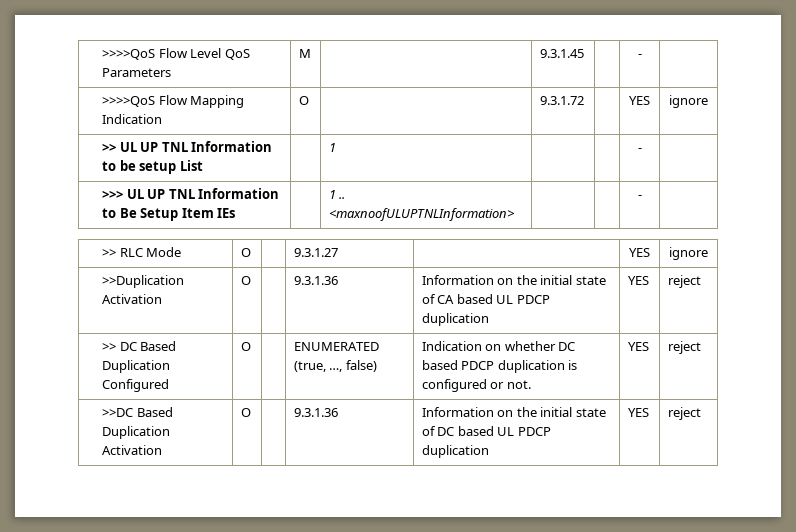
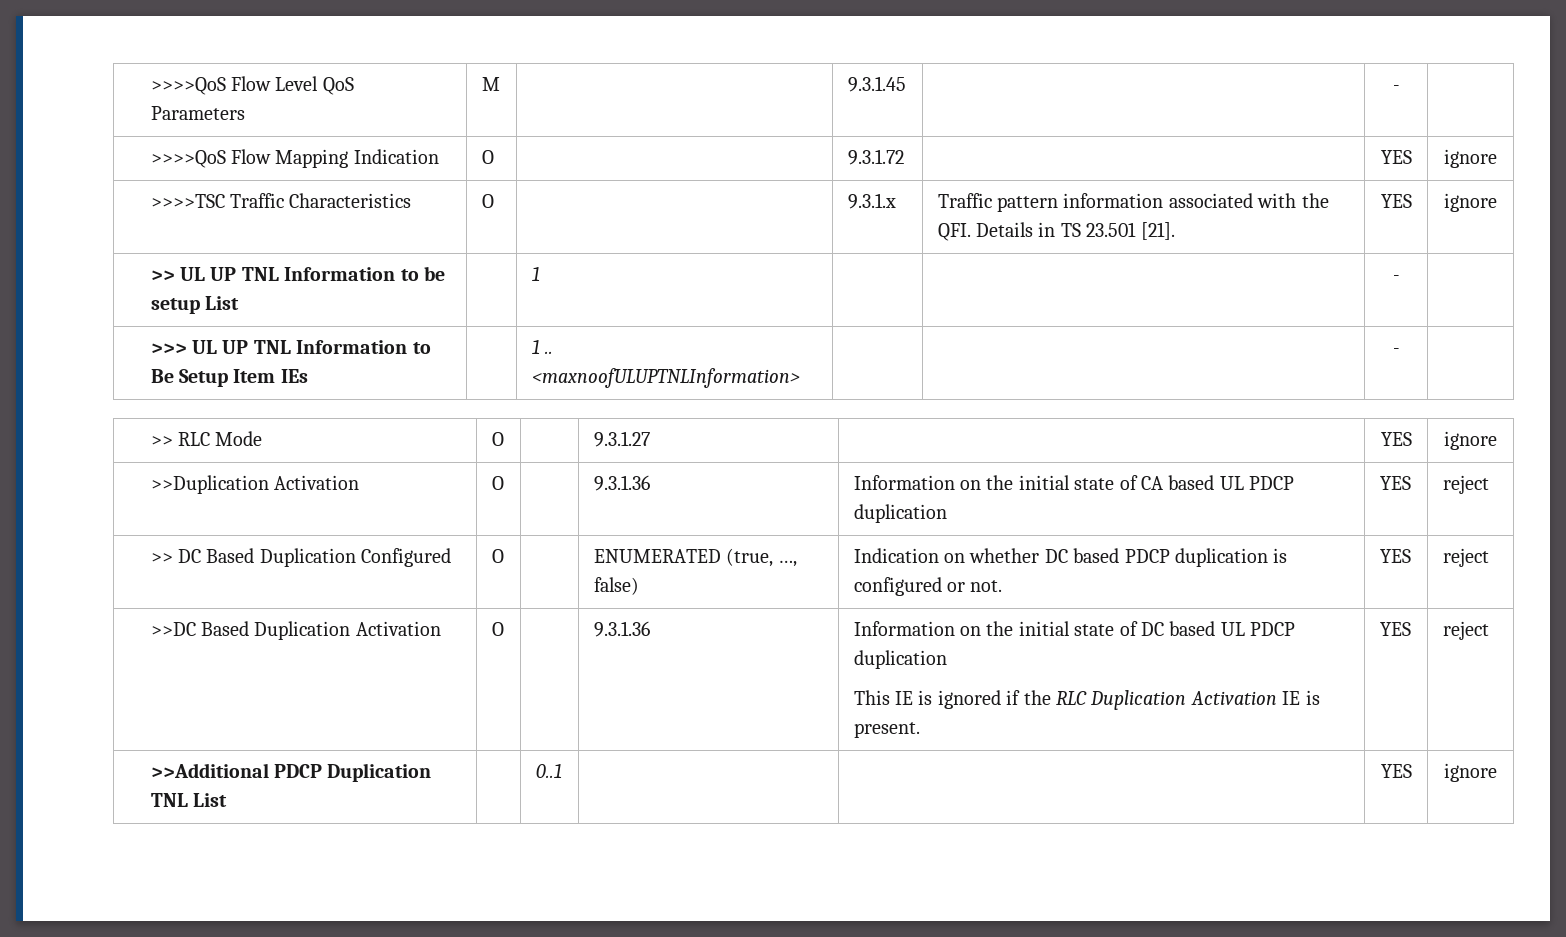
+ >>>>TSC Traffic Characteristics | O | | 9.3.1.x | Traffic pattern information associated with the QFI. Details in TS 23.501 [21]. | YES | ignore
- >>DC Based Duplication Activation | O | | 9.3.1.36 | Information on the initial state of DC based UL PDCP duplication | YES | reject
+ >>DC Based Duplication Activation | O | | 9.3.1.36 | Information on the initial state of DC based UL PDCP duplication
+ This IE is ignored if the RLC Duplication Activation IE is present. | YES | reject
+ >>Additional PDCP Duplication TNL List | | 0..1 | | | YES | ignore

